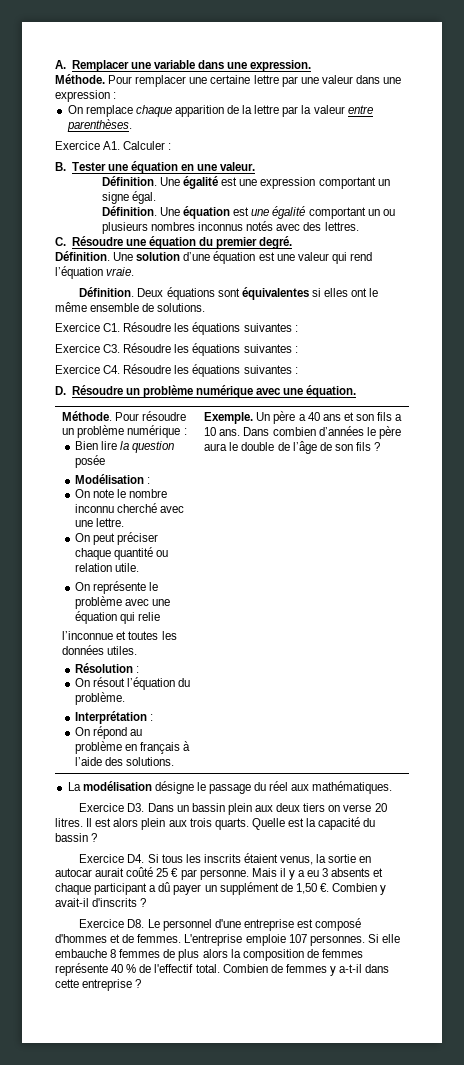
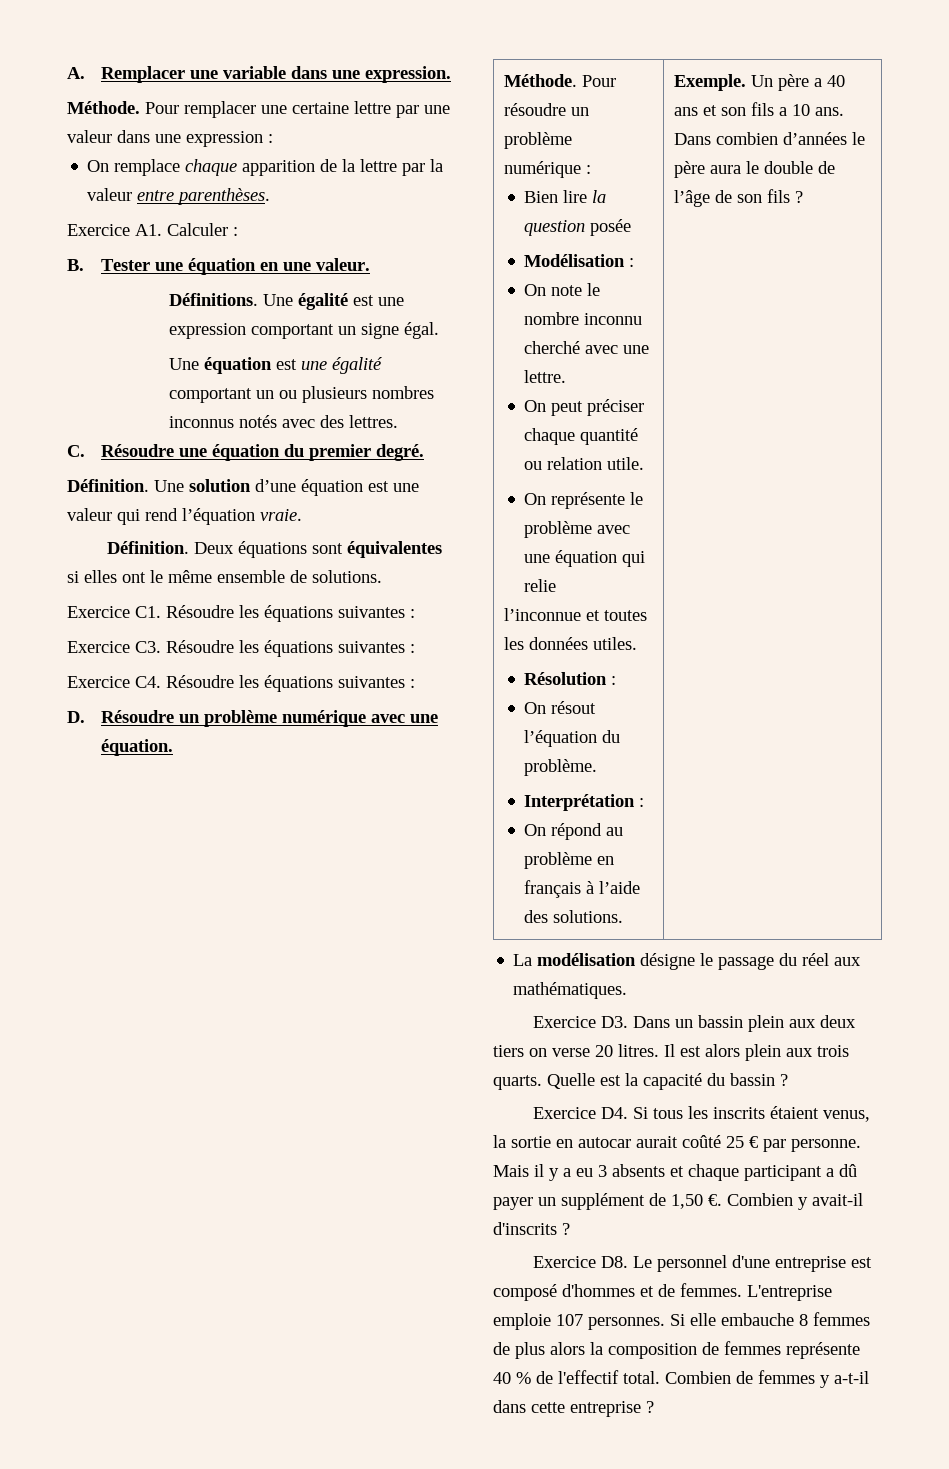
  B. Tester une équation en une valeur.
- Définition.
+ Définitions.
  Une égalité est une expression comportant un signe égal.
- Définition. Une équation est une égalité comportant un ou plusieurs nombres inconnus notés avec des lettres.
+ Une équation est une égalité comportant un ou plusieurs nombres inconnus notés avec des lettres.

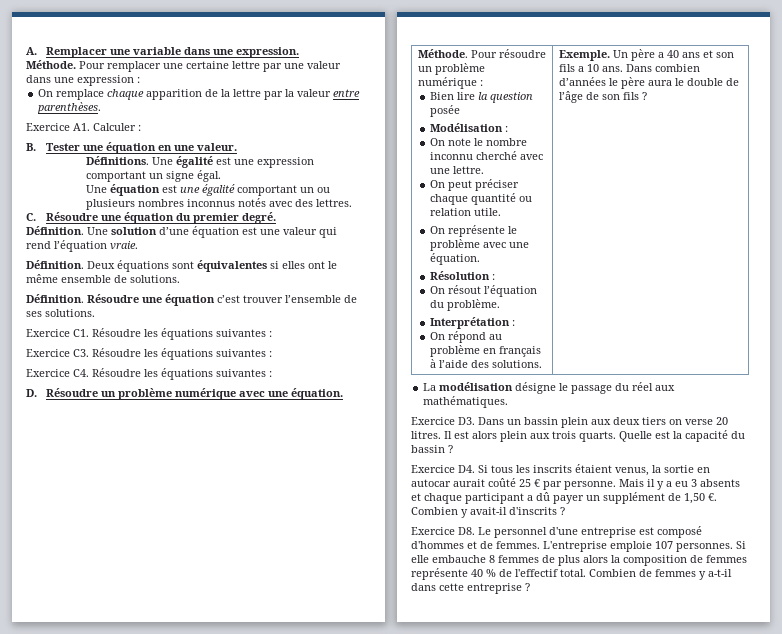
+ Définition. Résoudre une équation c’est trouver l’ensemble de ses solutions.
- On représente le problème avec une équation qui relie
- l’inconnue et toutes les données utiles.
+ On représente le problème avec une équation.

